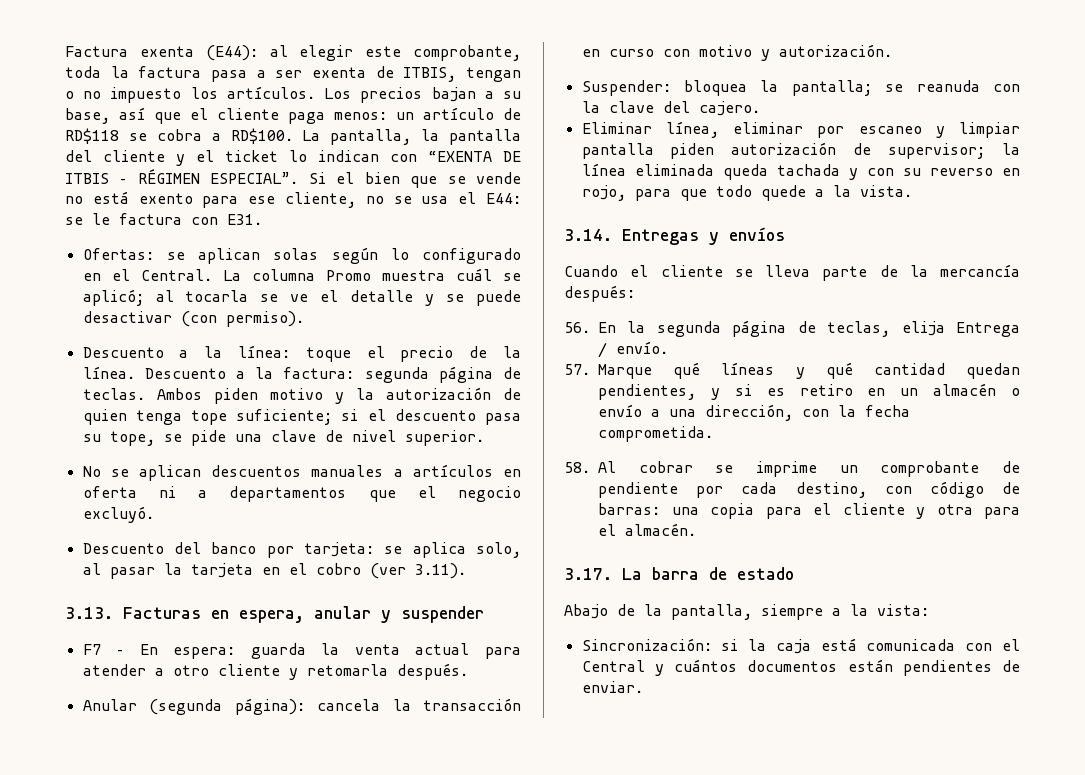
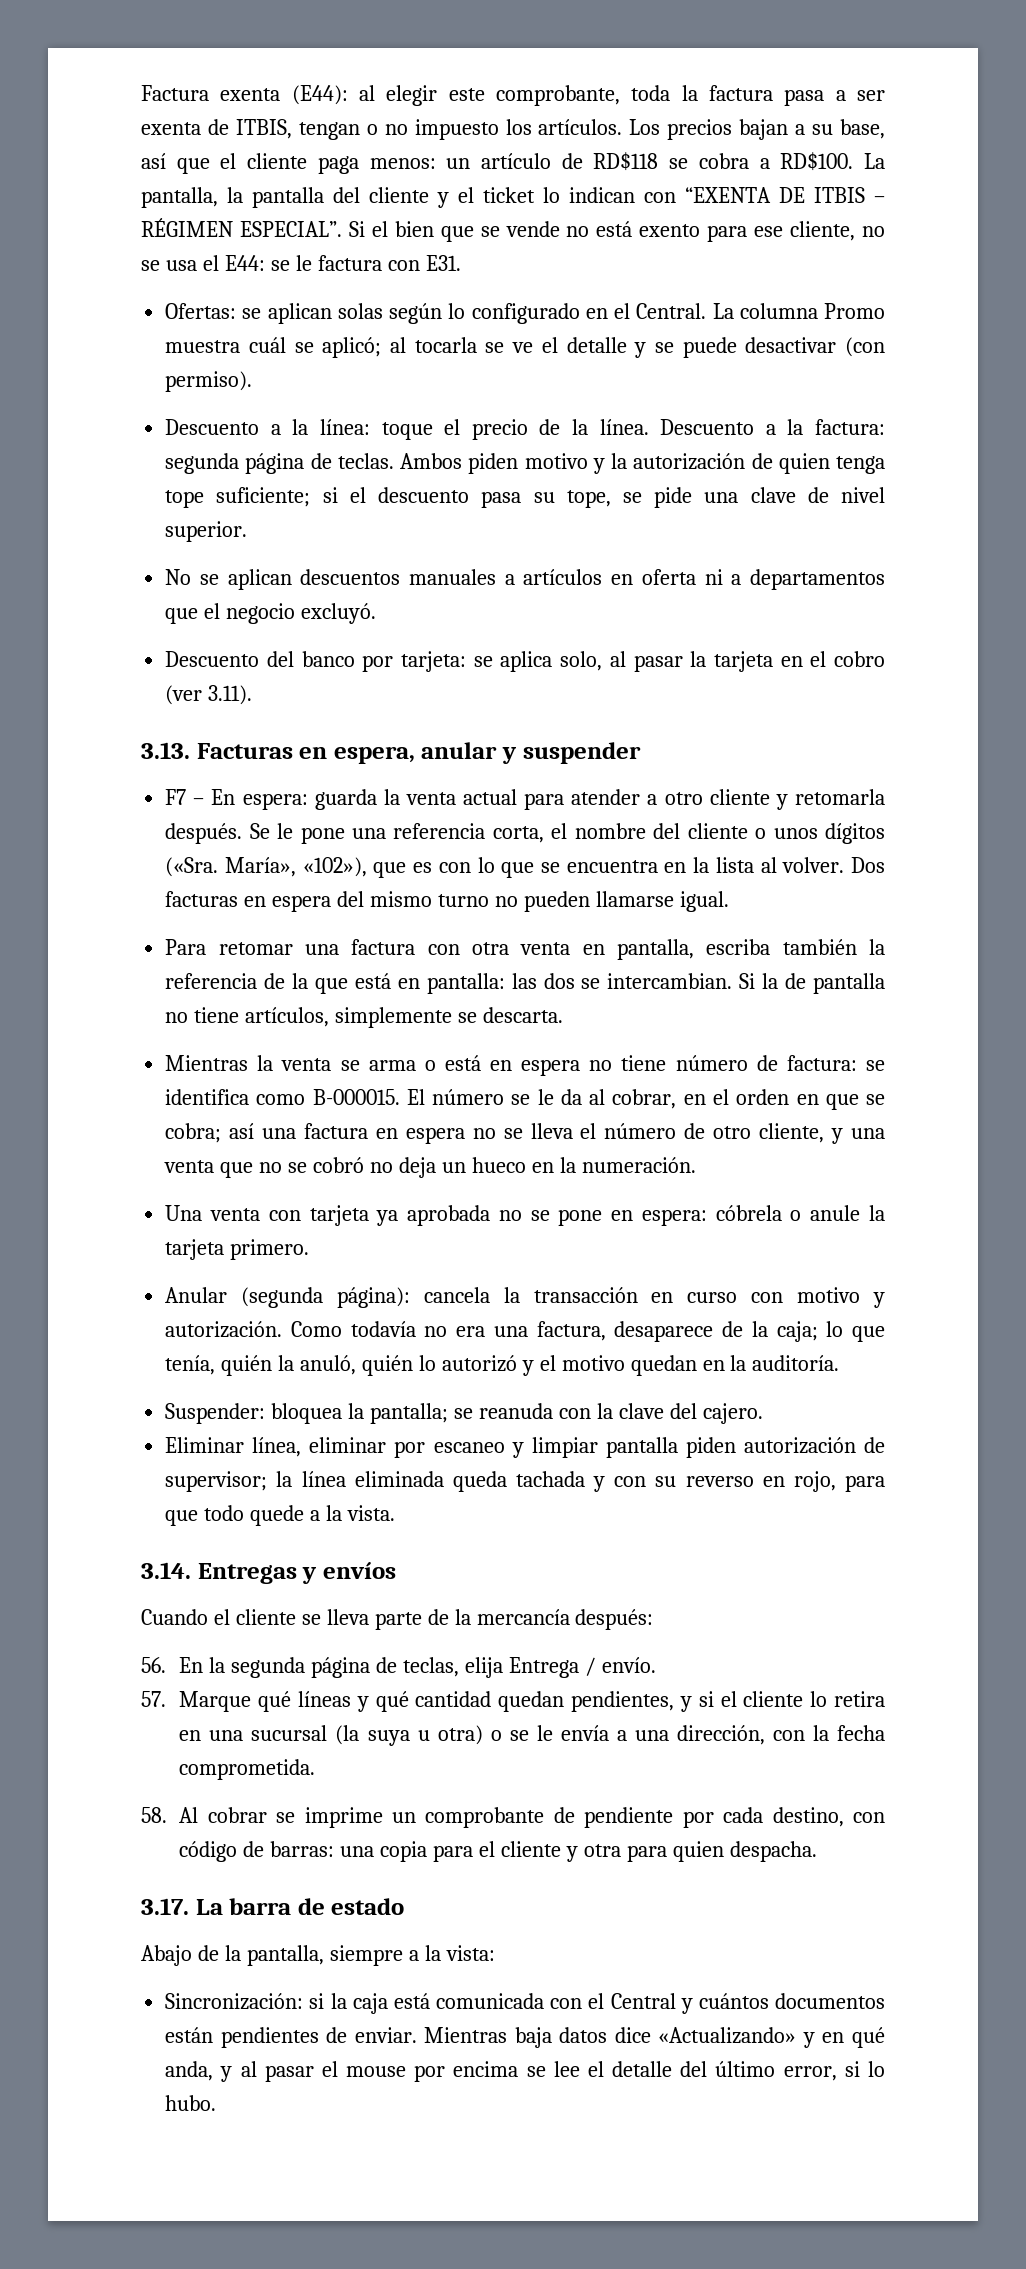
+ Se le pone una referencia corta, el nombre del cliente o unos dígitos («Sra. María», «102»), que es con lo que se encuentra en la lista al volver. Dos facturas en espera del mismo turno no pueden llamarse igual.
+ Para retomar una factura con otra venta en pantalla, escriba también la referencia de la que está en pantalla: las dos se intercambian. Si la de pantalla no tiene artículos, simplemente se descarta.
+ Mientras la venta se arma o está en espera no tiene número de factura: se identifica como B-000015. El número se le da al cobrar, en el orden en que se cobra; así una factura en espera no se lleva el número de otro cliente, y una venta que no se cobró no deja un hueco en la numeración.
+ Una venta con tarjeta ya aprobada no se pone en espera: cóbrela o anule la tarjeta primero.
+ Como todavía no era una factura, desaparece de la caja; lo que tenía, quién la anuló, quién lo autorizó y el motivo quedan en la auditoría.
- 57. Marque qué líneas y qué cantidad quedan pendientes, y si es retiro en un almacén o envío a una dirección, con la fecha comprometida.
+ 57. Marque qué líneas y qué cantidad quedan pendientes, y si el cliente lo retira en una sucursal (la suya u otra) o se le envía a una dirección, con la fecha comprometida.
- 58. Al cobrar se imprime un comprobante de pendiente por cada destino, con código de barras: una copia para el cliente y otra para el almacén.
+ 58. Al cobrar se imprime un comprobante de pendiente por cada destino, con código de barras: una copia para el cliente y otra para quien despacha.
+ Mientras baja datos dice «Actualizando» y en qué anda, y al pasar el mouse por encima se lee el detalle del último error, si lo hubo.

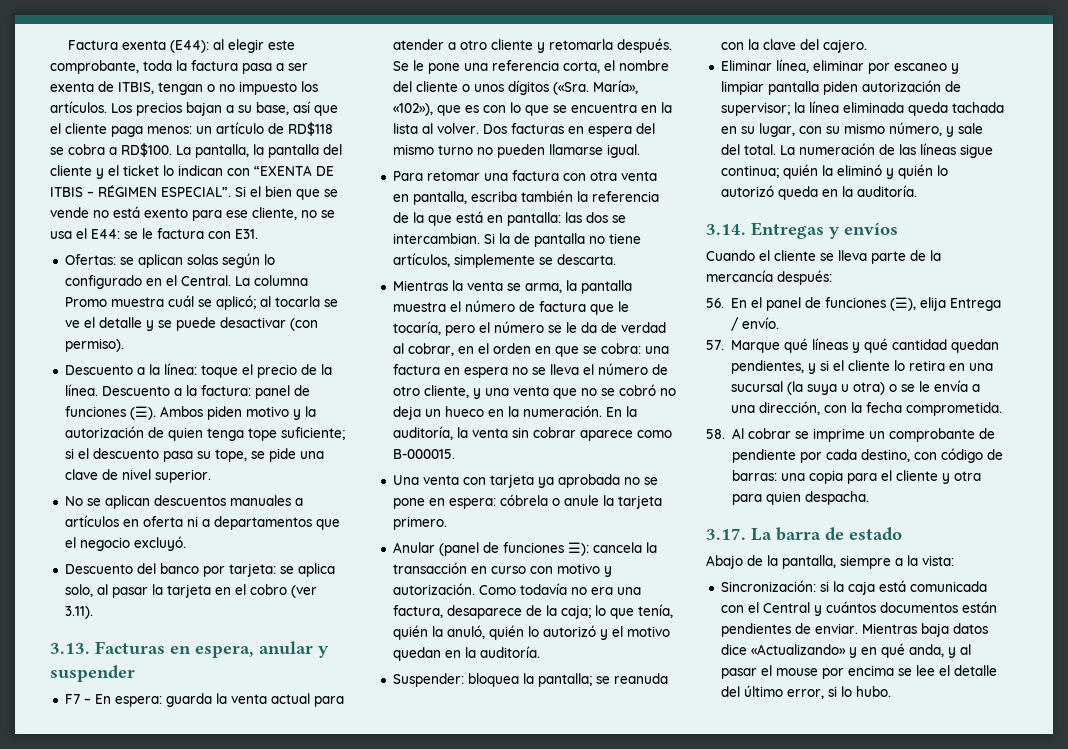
- Descuento a la factura: segunda página de teclas.
+ Descuento a la factura: panel de funciones (☰).
- Mientras la venta se arma o está en espera no tiene número de factura: se identifica como B-000015. El número se le da al cobrar, en el orden en que se cobra; así una factura en espera no se lleva el número de otro cliente, y una venta que no se cobró no deja un hueco en la numeración.
+ Mientras la venta se arma, la pantalla muestra el número de factura que le tocaría, pero el número se le da de verdad al cobrar, en el orden en que se cobra: una factura en espera no se lleva el número de otro cliente, y una venta que no se cobró no deja un hueco en la numeración. En la auditoría, la venta sin cobrar aparece como B-000015.
- Anular (segunda página): cancela la transacción en curso con motivo y autorización.
+ Anular (panel de funciones ☰): cancela la transacción en curso con motivo y autorización.
- Eliminar línea, eliminar por escaneo y limpiar pantalla piden autorización de supervisor; la línea eliminada queda tachada y con su reverso en rojo, para que todo quede a la vista.
+ Eliminar línea, eliminar por escaneo y limpiar pantalla piden autorización de supervisor; la línea eliminada queda tachada en su lugar, con su mismo número, y sale del total. La numeración de las líneas sigue continua; quién la eliminó y quién lo autorizó queda en la auditoría.
- 56. En la segunda página de teclas, elija Entrega / envío.
+ 56. En el panel de funciones (☰), elija Entrega / envío.

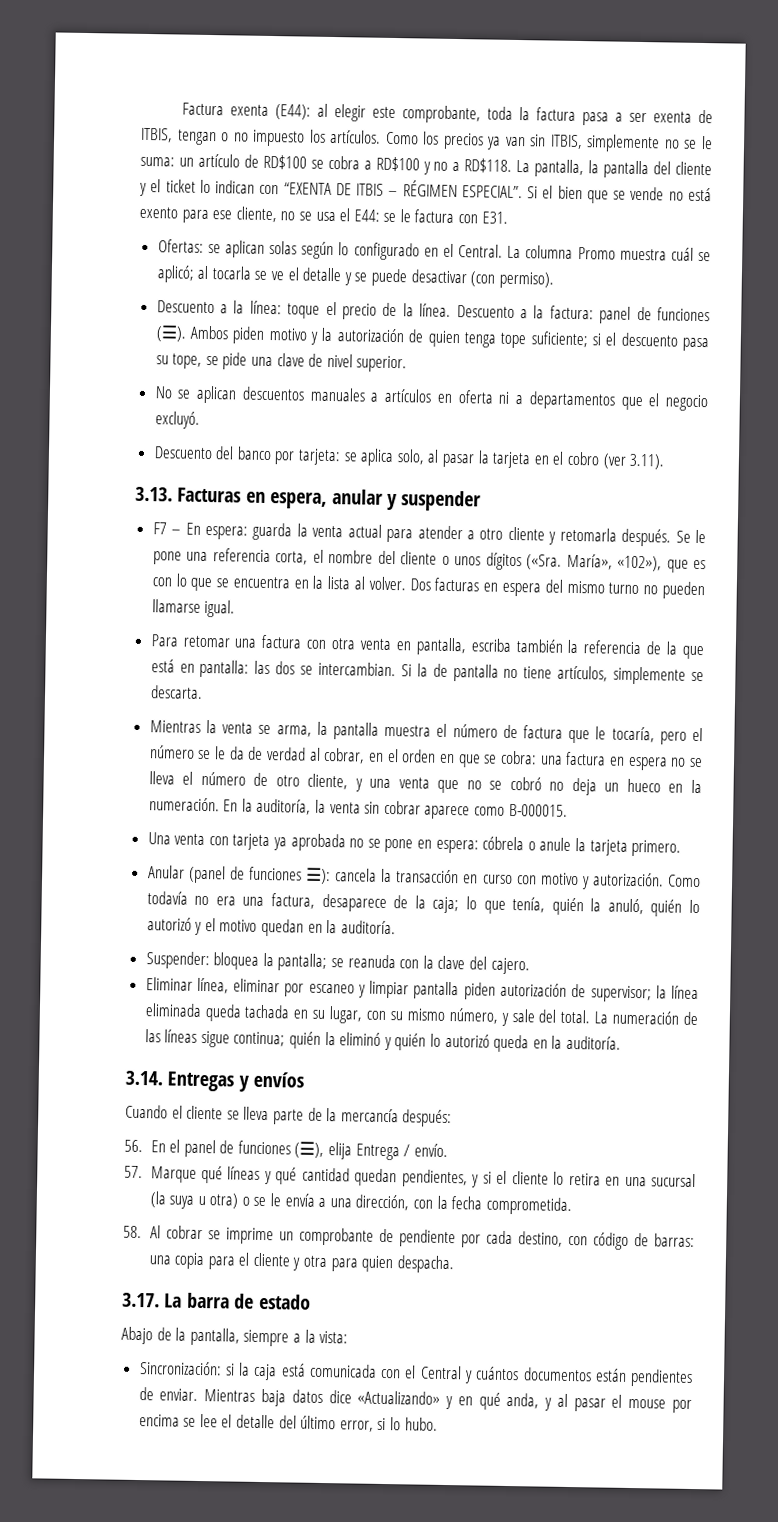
- Los precios bajan a su base, así que el cliente paga menos: un artículo de RD$118 se cobra a RD$100.
+ Como los precios ya van sin ITBIS, simplemente no se le suma: un artículo de RD$100 se cobra a RD$100 y no a RD$118.

